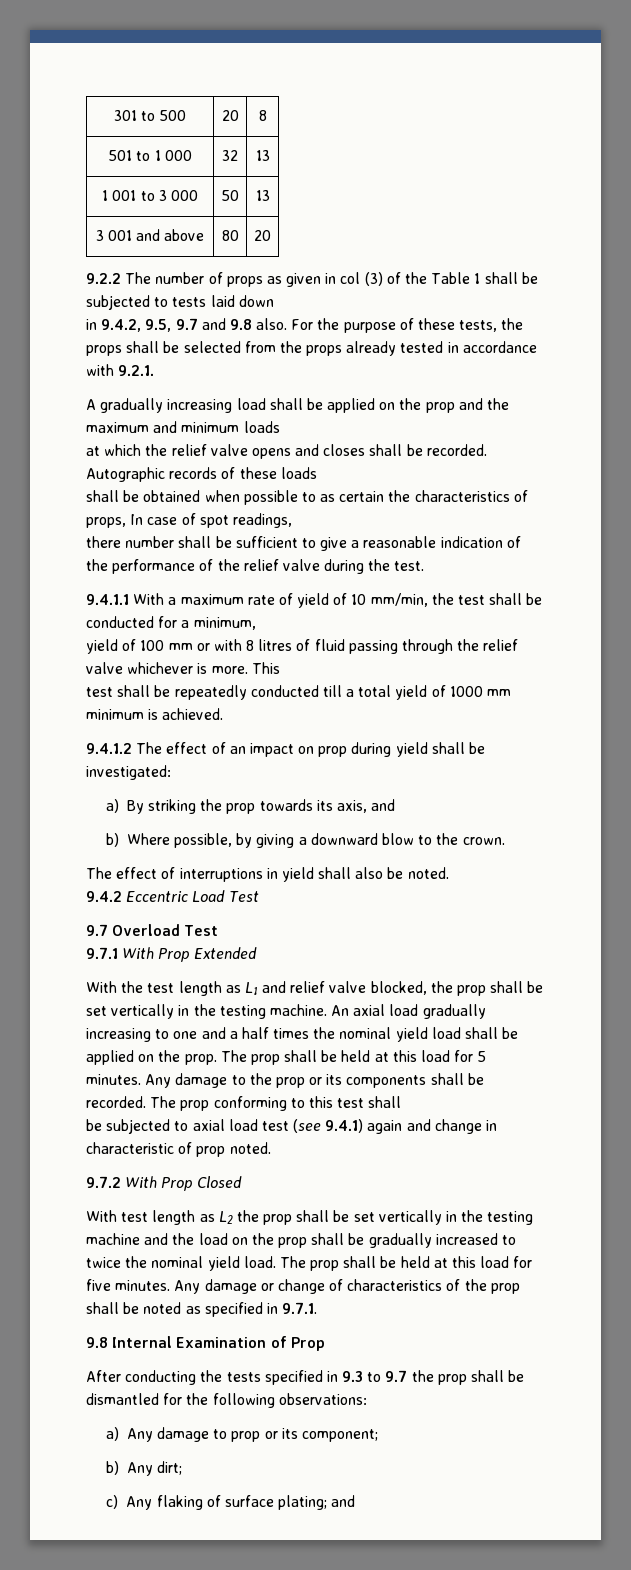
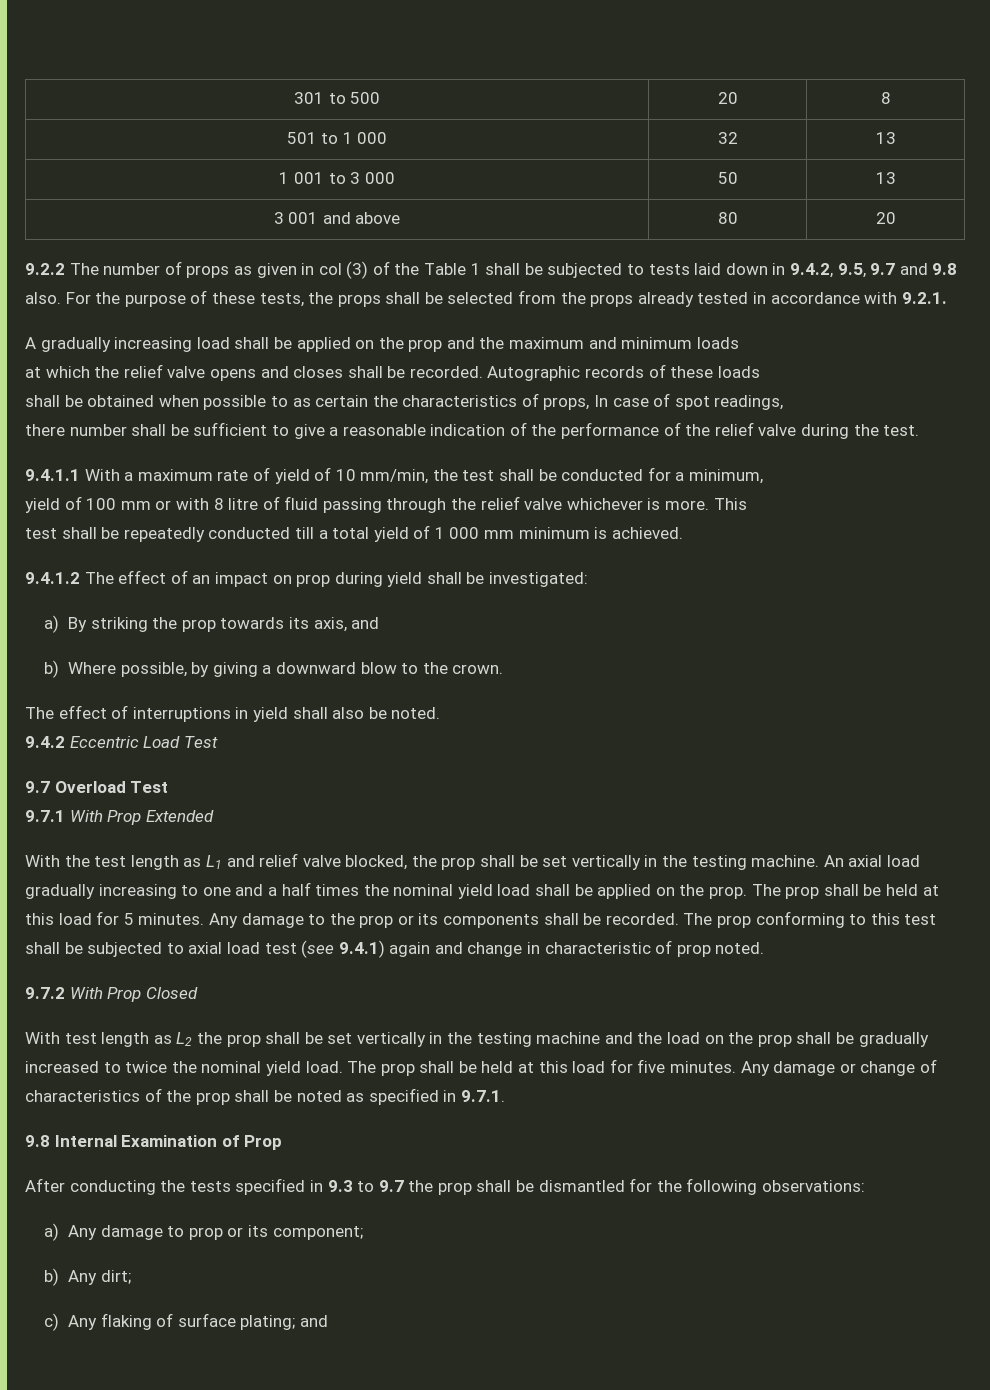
- 9.2.2 The number of props as given in col (3) of the Table 1 shall be subjected to tests laid down
- in 9.4.2, 9.5, 9.7 and 9.8 also.
+ 9.2.2 The number of props as given in col (3) of the Table 1 shall be subjected to tests laid down in 9.4.2, 9.5, 9.7 and 9.8 also.
- yield of 100 mm or with 8 litres of fluid passing through the relief valve whichever is more.
+ yield of 100 mm or with 8 litre of fluid passing through the relief valve whichever is more.
- test shall be repeatedly conducted till a total yield of 1000 mm minimum is achieved.
+ test shall be repeatedly conducted till a total yield of 1 000 mm minimum is achieved.
- The prop conforming to this test shall
- be subjected to axial load test (see 9.4.1) again and change in characteristic of prop noted.
+ The prop conforming to this test shall be subjected to axial load test (see 9.4.1) again and change in characteristic of prop noted.

